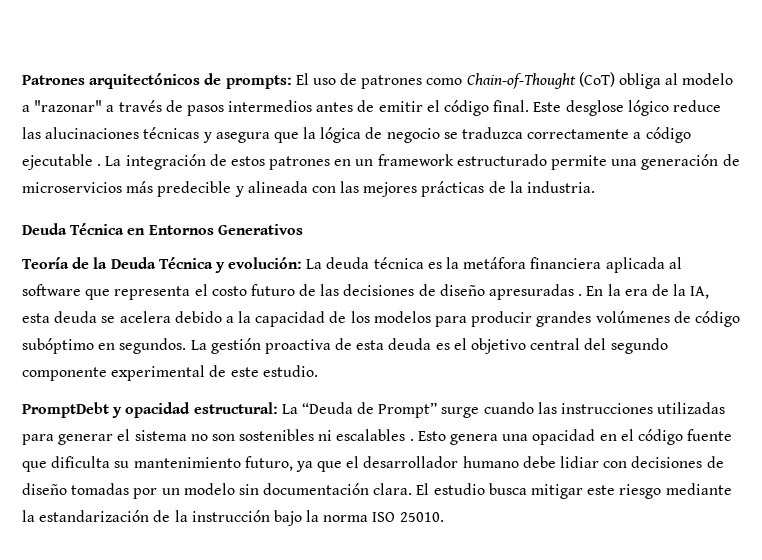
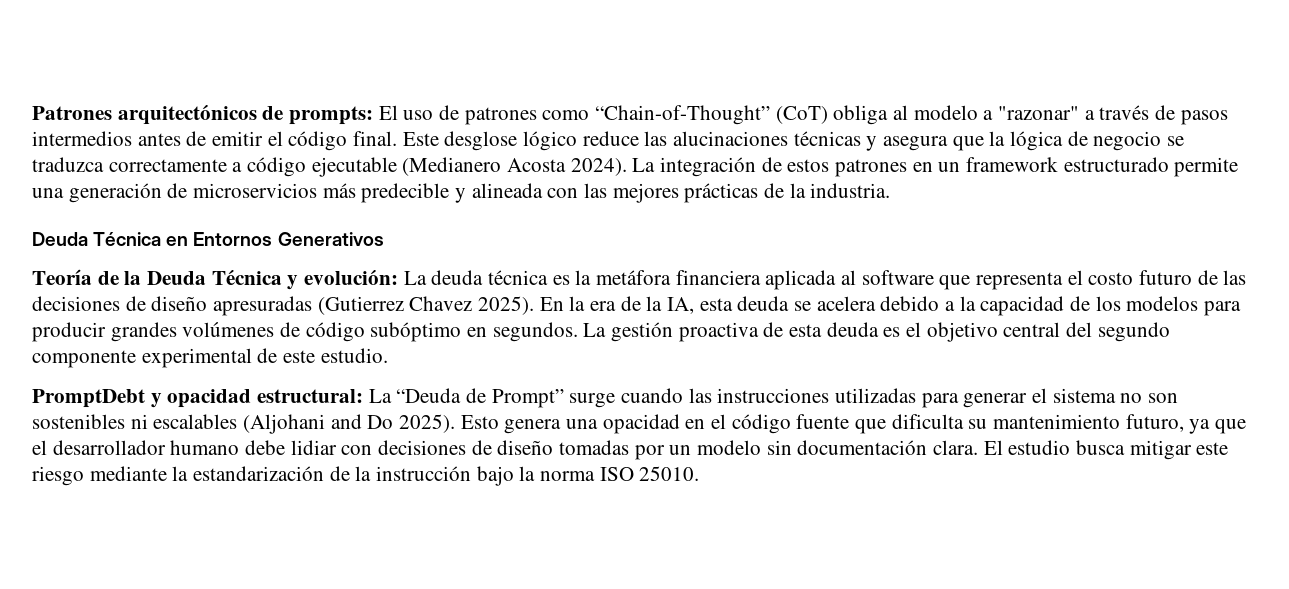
- Patrones arquitectónicos de prompts: El uso de patrones como Chain-of-Thought (CoT) obliga al modelo a "razonar" a través de pasos intermedios antes de emitir el código final.
+ Patrones arquitectónicos de prompts: El uso de patrones como “Chain-of-Thought” (CoT) obliga al modelo a "razonar" a través de pasos intermedios antes de emitir el código final.
- Este desglose lógico reduce las alucinaciones técnicas y asegura que la lógica de negocio se traduzca correctamente a código ejecutable .
+ Este desglose lógico reduce las alucinaciones técnicas y asegura que la lógica de negocio se traduzca correctamente a código ejecutable (Medianero Acosta 2024).
- Teoría de la Deuda Técnica y evolución: La deuda técnica es la metáfora financiera aplicada al software que representa el costo futuro de las decisiones de diseño apresuradas .
+ Teoría de la Deuda Técnica y evolución: La deuda técnica es la metáfora financiera aplicada al software que representa el costo futuro de las decisiones de diseño apresuradas (Gutierrez Chavez 2025).
- PromptDebt y opacidad estructural: La “Deuda de Prompt” surge cuando las instrucciones utilizadas para generar el sistema no son sostenibles ni escalables .
+ PromptDebt y opacidad estructural: La “Deuda de Prompt” surge cuando las instrucciones utilizadas para generar el sistema no son sostenibles ni escalables (Aljohani and Do 2025).

